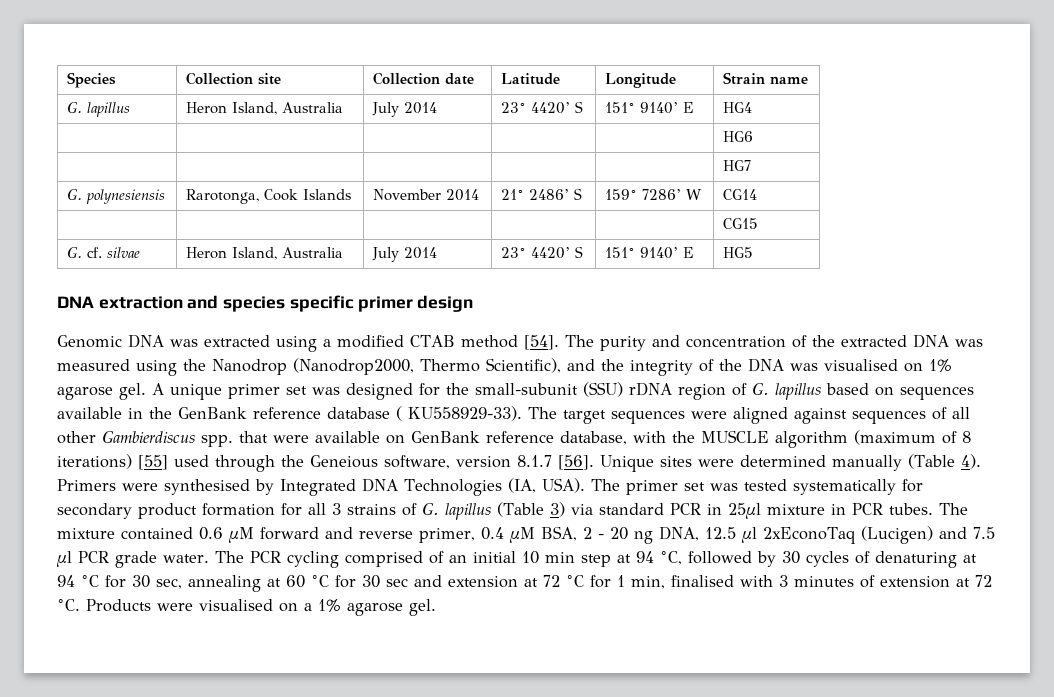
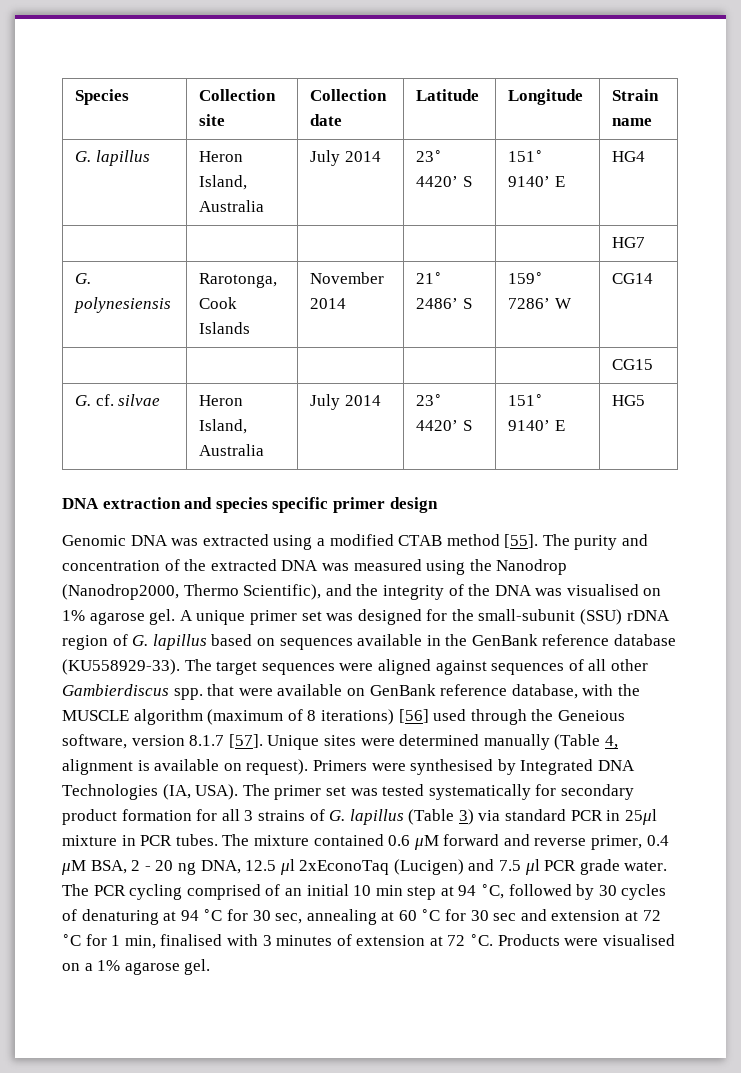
- | | | | | HG6
- Genomic DNA was extracted using a modified CTAB method [54].
+ Genomic DNA was extracted using a modified CTAB method [55].
- A unique primer set was designed for the small-subunit (SSU) rDNA region of G. lapillus based on sequences available in the GenBank reference database ( KU558929-33).
+ A unique primer set was designed for the small-subunit (SSU) rDNA region of G. lapillus based on sequences available in the GenBank reference database (KU558929-33).
- The target sequences were aligned against sequences of all other Gambierdiscus spp. that were available on GenBank reference database, with the MUSCLE algorithm (maximum of 8 iterations) [55] used through the Geneious software, version 8.1.7 [56].
+ The target sequences were aligned against sequences of all other Gambierdiscus spp. that were available on GenBank reference database, with the MUSCLE algorithm (maximum of 8 iterations) [56] used through the Geneious software, version 8.1.7 [57].
- Unique sites were determined manually (Table 4).
+ Unique sites were determined manually (Table 4, alignment is available on request).

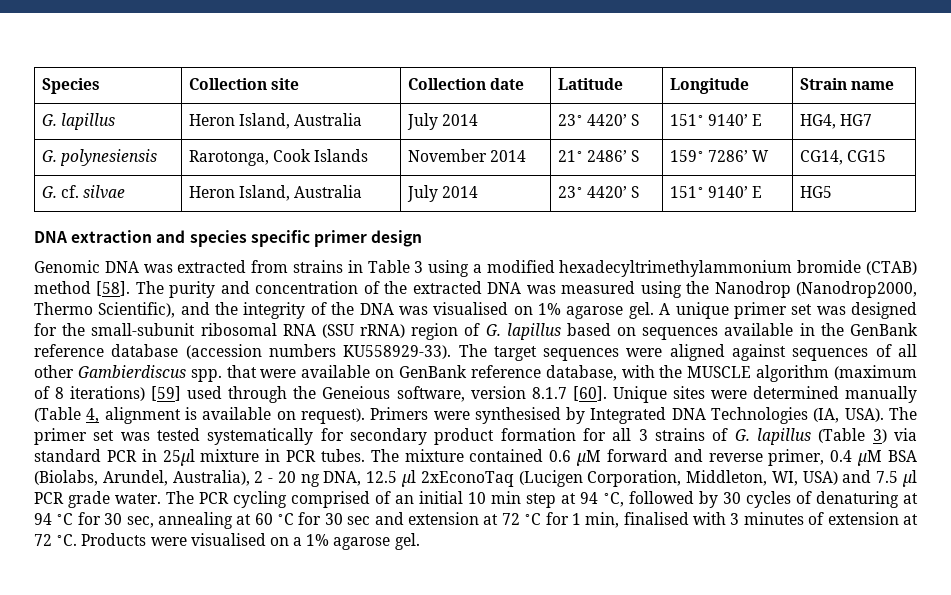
- G. lapillus | Heron Island, Australia | July 2014 | 23∘ 4420’ S | 151∘ 9140’ E | HG4
- | | | | | HG7
+ G. lapillus | Heron Island, Australia | July 2014 | 23∘ 4420’ S | 151∘ 9140’ E | HG4, HG7
- G. polynesiensis | Rarotonga, Cook Islands | November 2014 | 21∘ 2486’ S | 159∘ 7286’ W | CG14
- | | | | | CG15
+ G. polynesiensis | Rarotonga, Cook Islands | November 2014 | 21∘ 2486’ S | 159∘ 7286’ W | CG14, CG15
- Genomic DNA was extracted using a modified CTAB method [55].
+ Genomic DNA was extracted from strains in Table 3 using a modified hexadecyltrimethylammonium bromide (CTAB) method [58].
- A unique primer set was designed for the small-subunit (SSU) rDNA region of G. lapillus based on sequences available in the GenBank reference database (KU558929-33).
+ A unique primer set was designed for the small-subunit ribosomal RNA (SSU rRNA) region of G. lapillus based on sequences available in the GenBank reference database (accession numbers KU558929-33).
- The target sequences were aligned against sequences of all other Gambierdiscus spp. that were available on GenBank reference database, with the MUSCLE algorithm (maximum of 8 iterations) [56] used through the Geneious software, version 8.1.7 [57].
+ The target sequences were aligned against sequences of all other Gambierdiscus spp. that were available on GenBank reference database, with the MUSCLE algorithm (maximum of 8 iterations) [59] used through the Geneious software, version 8.1.7 [60].
- The mixture contained 0.6 μM forward and reverse primer, 0.4 μM BSA, 2 - 20 ng DNA, 12.5 μl 2xEconoTaq (Lucigen) and 7.5 μl PCR grade water.
+ The mixture contained 0.6 μM forward and reverse primer, 0.4 μM BSA (Biolabs, Arundel, Australia), 2 - 20 ng DNA, 12.5 μl 2xEconoTaq (Lucigen Corporation, Middleton, WI, USA) and 7.5 μl PCR grade water.

